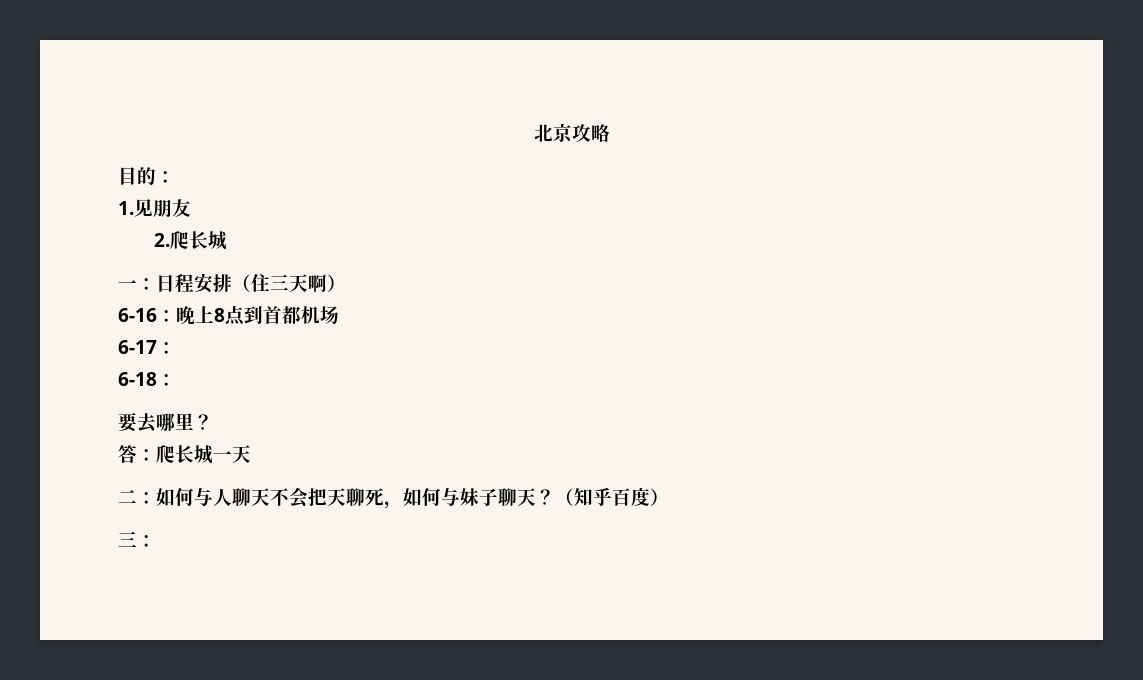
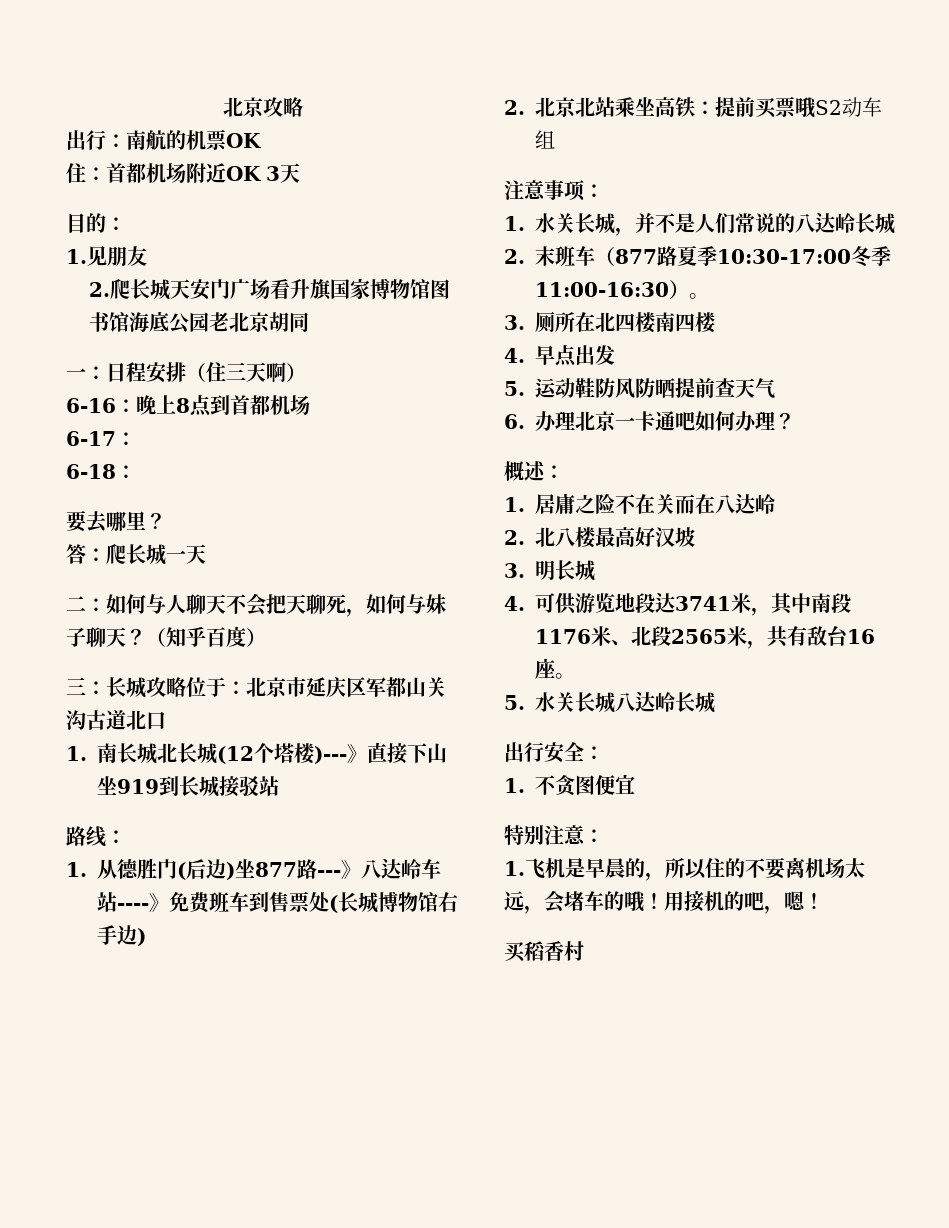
+ 出行：南航的机票OK
+ 住：首都机场附近OK 3天
- 2.爬长城
+ 2.爬长城天安门广场看升旗国家博物馆图书馆海底公园老北京胡同
- 三：
+ 三：长城攻略位于：北京市延庆区军都山关沟古道北口
+ 1.南长城北长城(12个塔楼)---》直接下山坐919到长城接驳站
+ 路线：
+ 1.从德胜门(后边)坐877路---》八达岭车站----》免费班车到售票处(长城博物馆右手边)
+ 2.北京北站乘坐高铁：提前买票哦S2动车组
+ 注意事项：
+ 1.水关长城，并不是人们常说的八达岭长城
+ 2.末班车（877路夏季10:30-17:00冬季11:00-16:30）。
+ 3.厕所在北四楼南四楼
+ 4.早点出发
+ 5.运动鞋防风防晒提前查天气
+ 6.办理北京一卡通吧如何办理？
+ 概述：
+ 1.居庸之险不在关而在八达岭
+ 2.北八楼最高好汉坡
+ 3.明长城
+ 4.可供游览地段达3741米，其中南段1176米、北段2565米，共有敌台16座。
+ 5.水关长城八达岭长城
+ 出行安全：
+ 1.不贪图便宜
+ 特别注意：
+ 1.飞机是早晨的，所以住的不要离机场太远，会堵车的哦！用接机的吧，嗯！
+ 买稻香村

